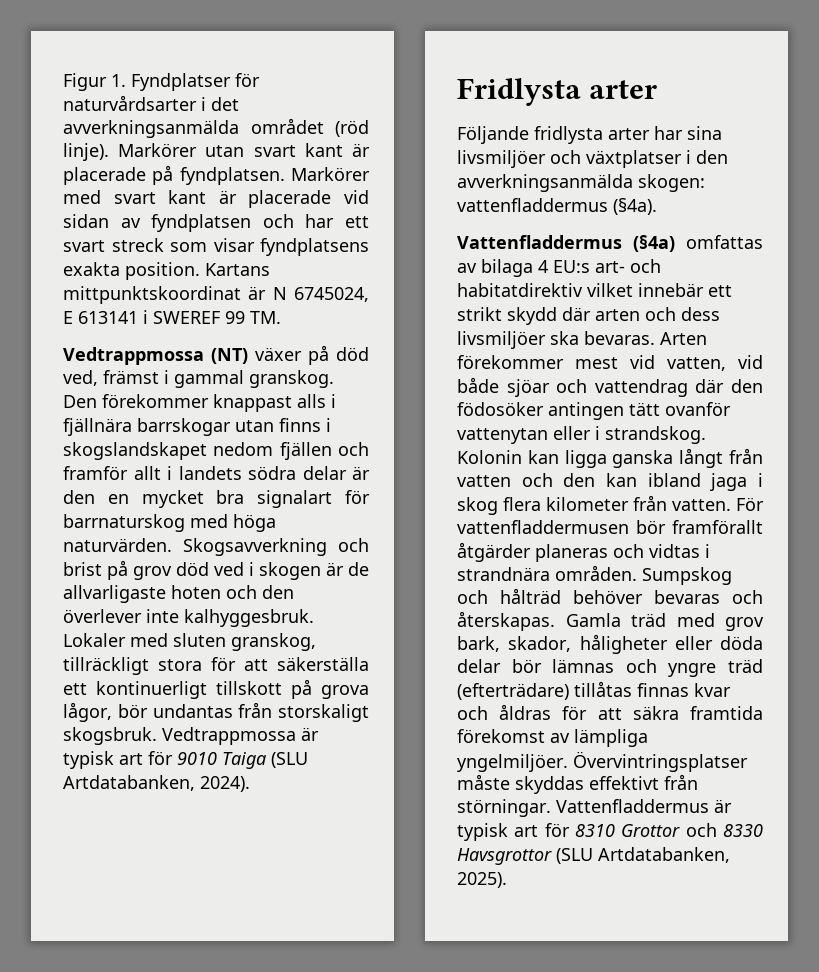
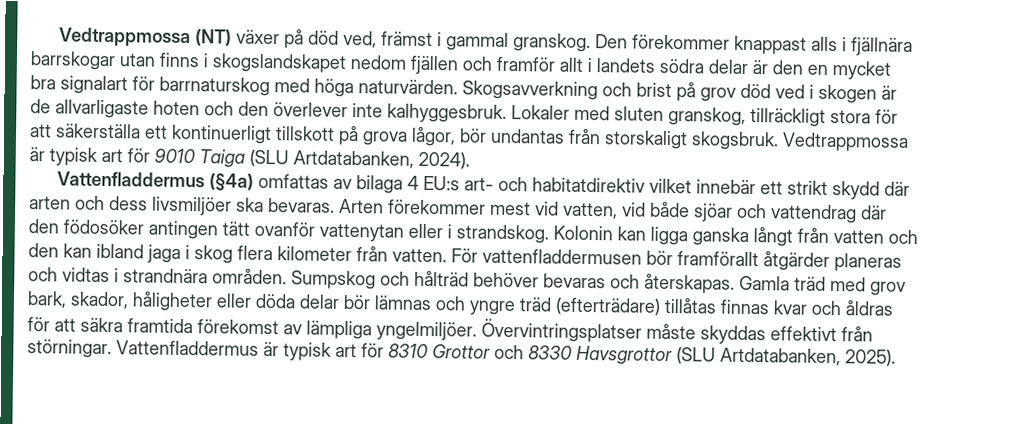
- Figur 1. Fyndplatser för naturvårdsarter i det avverkningsanmälda området (röd linje). Markörer utan svart kant är placerade på fyndplatsen. Markörer med svart kant är placerade vid sidan av fyndplatsen och har ett svart streck som visar fyndplatsens exakta position. Kartans mittpunktskoordinat är N 6745024, E 613141 i SWEREF 99 TM.
- Fridlysta arter
- Följande fridlysta arter har sina livsmiljöer och växtplatser i den avverkningsanmälda skogen: vattenfladdermus (§4a).

